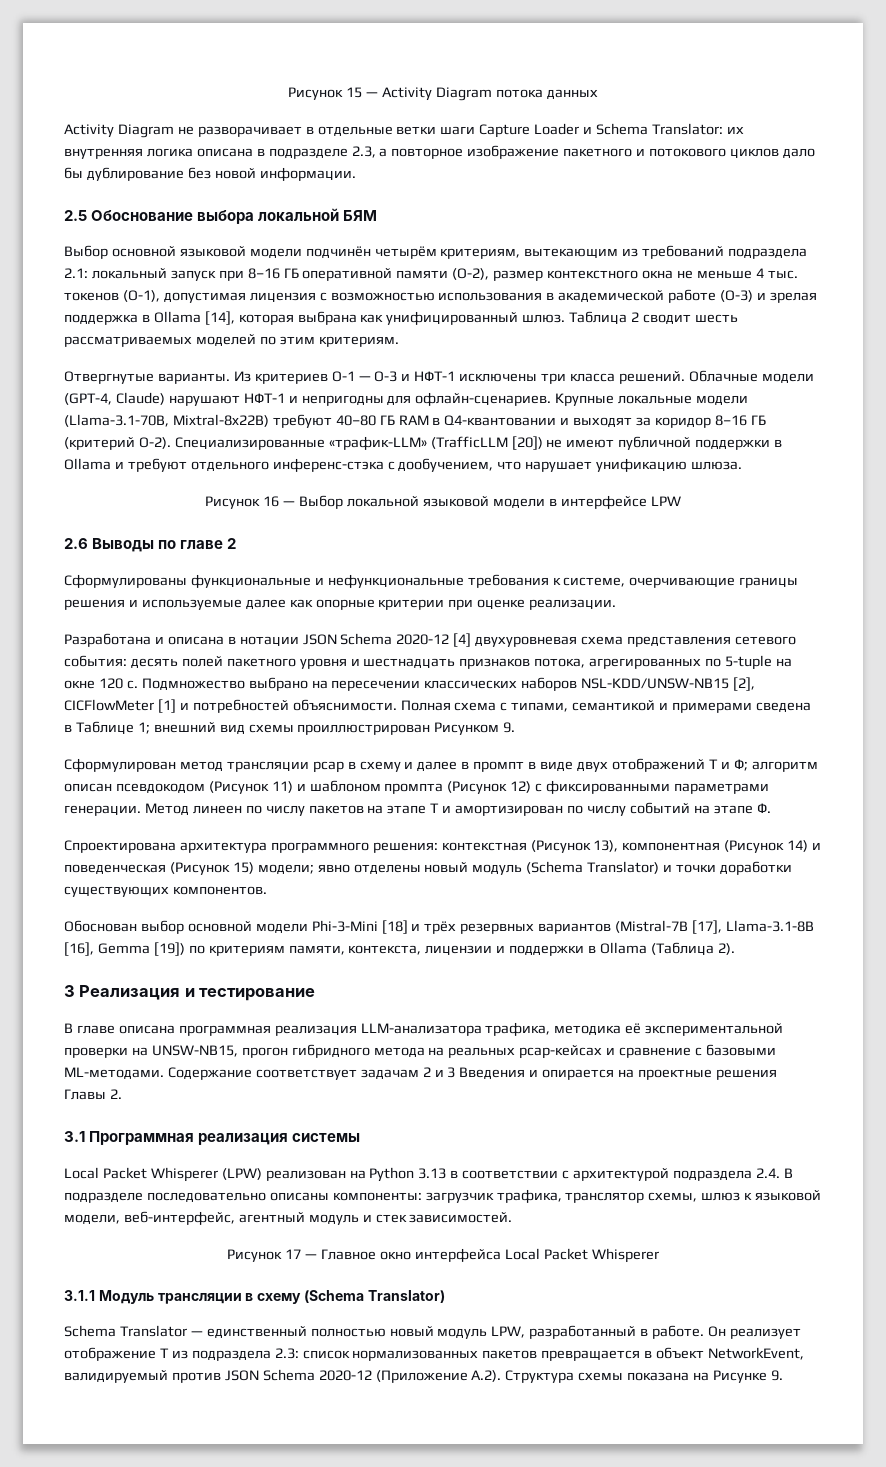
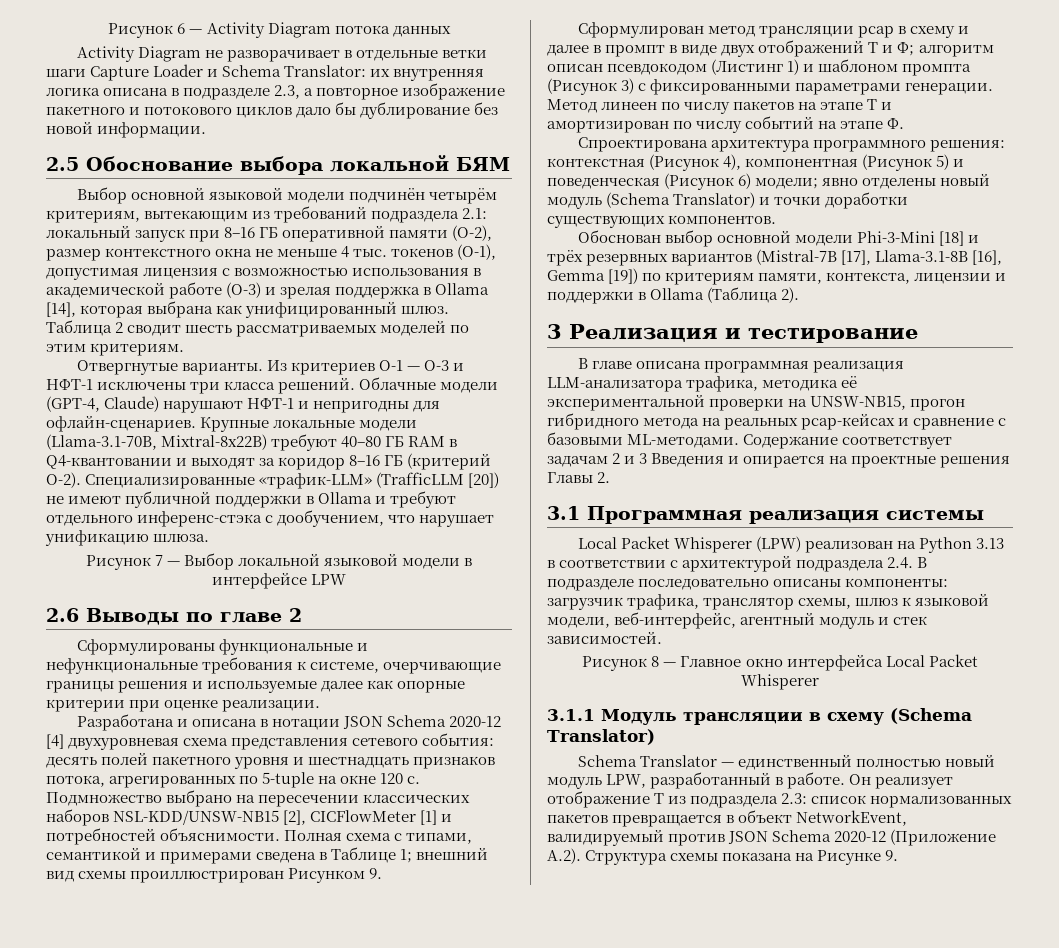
- Рисунок 15 — Activity Diagram потока данных
+ Рисунок 6 — Activity Diagram потока данных
- Рисунок 16 — Выбор локальной языковой модели в интерфейсе LPW
+ Рисунок 7 — Выбор локальной языковой модели в интерфейсе LPW
- Сформулирован метод трансляции pcap в схему и далее в промпт в виде двух отображений T и Φ; алгоритм описан псевдокодом (Рисунок 11) и шаблоном промпта (Рисунок 12) с фиксированными параметрами генерации.
+ Сформулирован метод трансляции pcap в схему и далее в промпт в виде двух отображений T и Φ; алгоритм описан псевдокодом (Листинг 1) и шаблоном промпта (Рисунок 3) с фиксированными параметрами генерации.
- Спроектирована архитектура программного решения: контекстная (Рисунок 13), компонентная (Рисунок 14) и поведенческая (Рисунок 15) модели; явно отделены новый модуль (Schema Translator) и точки доработки существующих компонентов.
+ Спроектирована архитектура программного решения: контекстная (Рисунок 4), компонентная (Рисунок 5) и поведенческая (Рисунок 6) модели; явно отделены новый модуль (Schema Translator) и точки доработки существующих компонентов.
- Рисунок 17 — Главное окно интерфейса Local Packet Whisperer
+ Рисунок 8 — Главное окно интерфейса Local Packet Whisperer

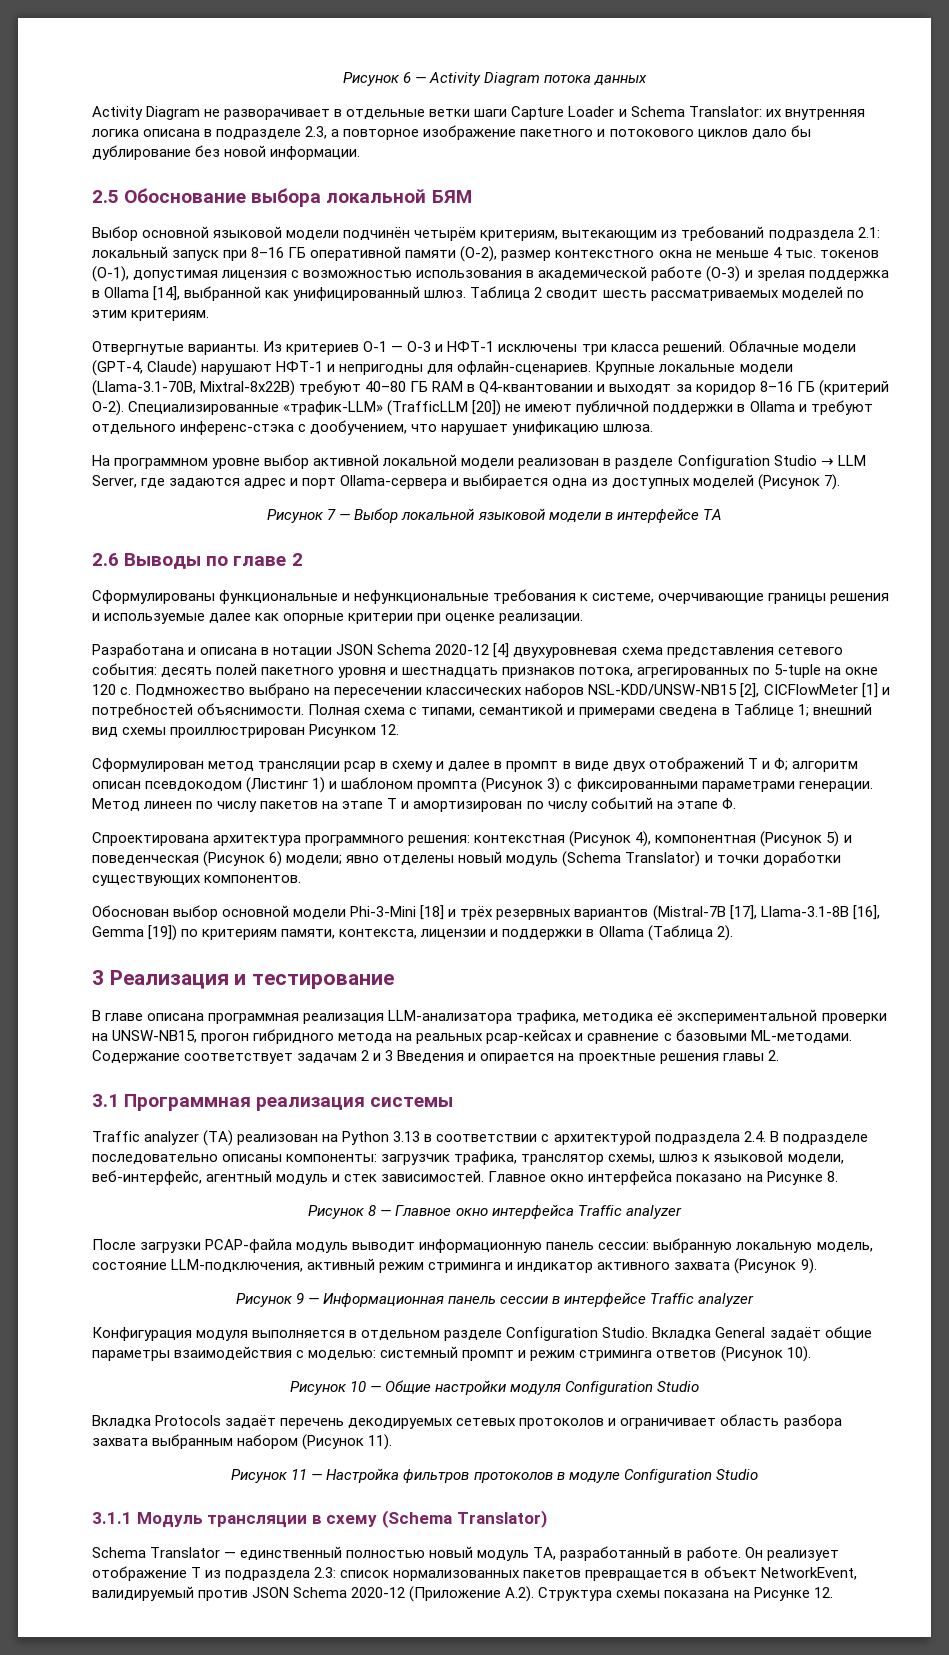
- Выбор основной языковой модели подчинён четырём критериям, вытекающим из требований подраздела 2.1: локальный запуск при 8–16 ГБ оперативной памяти (О-2), размер контекстного окна не меньше 4 тыс. токенов (О-1), допустимая лицензия с возможностью использования в академической работе (О-3) и зрелая поддержка в Ollama [14], которая выбрана как унифицированный шлюз.
+ Выбор основной языковой модели подчинён четырём критериям, вытекающим из требований подраздела 2.1: локальный запуск при 8–16 ГБ оперативной памяти (О-2), размер контекстного окна не меньше 4 тыс. токенов (О-1), допустимая лицензия с возможностью использования в академической работе (О-3) и зрелая поддержка в Ollama [14], выбранной как унифицированный шлюз.
+ На программном уровне выбор активной локальной модели реализован в разделе Configuration Studio → LLM Server, где задаются адрес и порт Ollama-сервера и выбирается одна из доступных моделей (Рисунок 7).
- Рисунок 7 — Выбор локальной языковой модели в интерфейсе LPW
+ Рисунок 7 — Выбор локальной языковой модели в интерфейсе TA
- Полная схема с типами, семантикой и примерами сведена в Таблице 1; внешний вид схемы проиллюстрирован Рисунком 9.
+ Полная схема с типами, семантикой и примерами сведена в Таблице 1; внешний вид схемы проиллюстрирован Рисунком 12.
- Содержание соответствует задачам 2 и 3 Введения и опирается на проектные решения Главы 2.
+ Содержание соответствует задачам 2 и 3 Введения и опирается на проектные решения главы 2.
- Local Packet Whisperer (LPW) реализован на Python 3.13 в соответствии с архитектурой подраздела 2.4. В подразделе последовательно описаны компоненты: загрузчик трафика, транслятор схемы, шлюз к языковой модели, веб-интерфейс, агентный модуль и стек зависимостей.
+ Traffic analyzer (TA) реализован на Python 3.13 в соответствии с архитектурой подраздела 2.4. В подразделе последовательно описаны компоненты: загрузчик трафика, транслятор схемы, шлюз к языковой модели, веб-интерфейс, агентный модуль и стек зависимостей. Главное окно интерфейса показано на Рисунке 8.
- Рисунок 8 — Главное окно интерфейса Local Packet Whisperer
+ Рисунок 8 — Главное окно интерфейса Traffic analyzer
+ После загрузки PCAP-файла модуль выводит информационную панель сессии: выбранную локальную модель, состояние LLM-подключения, активный режим стриминга и индикатор активного захвата (Рисунок 9).
+ Рисунок 9 — Информационная панель сессии в интерфейсе Traffic analyzer
+ Конфигурация модуля выполняется в отдельном разделе Configuration Studio. Вкладка General задаёт общие параметры взаимодействия с моделью: системный промпт и режим стриминга ответов (Рисунок 10).
+ Рисунок 10 — Общие настройки модуля Configuration Studio
+ Вкладка Protocols задаёт перечень декодируемых сетевых протоколов и ограничивает область разбора захвата выбранным набором (Рисунок 11).
+ Рисунок 11 — Настройка фильтров протоколов в модуле Configuration Studio
- Schema Translator — единственный полностью новый модуль LPW, разработанный в работе.
+ Schema Translator — единственный полностью новый модуль TA, разработанный в работе.
- Он реализует отображение T из подраздела 2.3: список нормализованных пакетов превращается в объект NetworkEvent, валидируемый против JSON Schema 2020-12 (Приложение А.2). Структура схемы показана на Рисунке 9.
+ Он реализует отображение T из подраздела 2.3: список нормализованных пакетов превращается в объект NetworkEvent, валидируемый против JSON Schema 2020-12 (Приложение А.2). Структура схемы показана на Рисунке 12.

